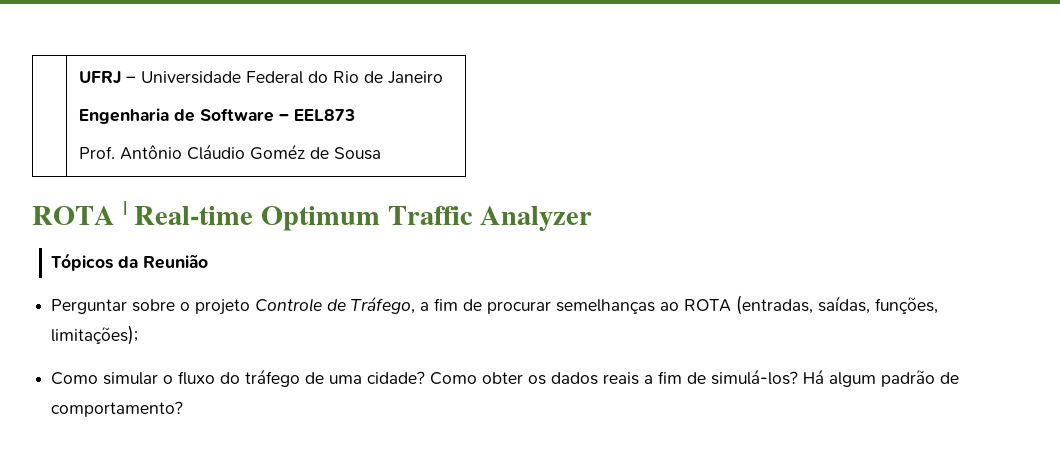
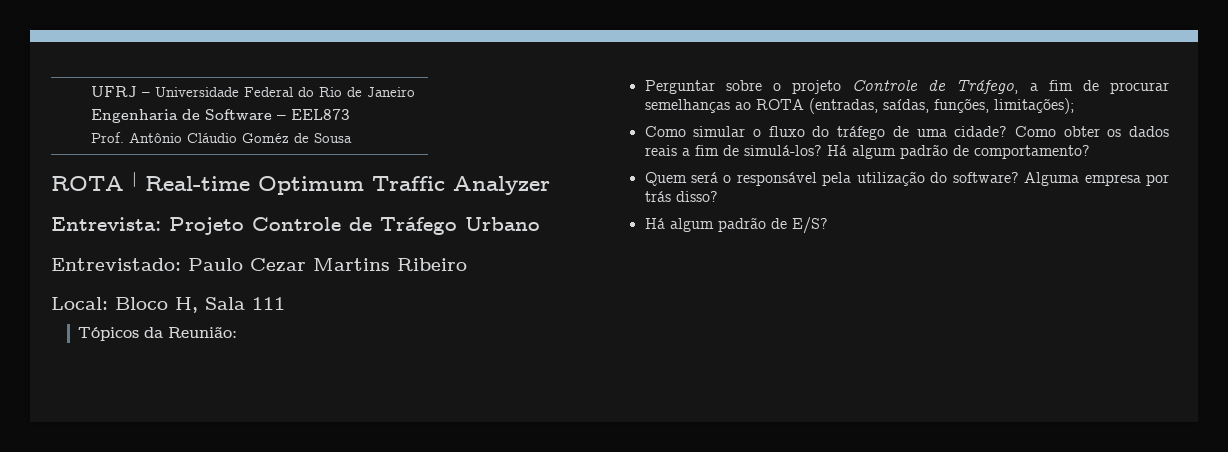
+ Entrevista: Projeto Controle de Tráfego Urbano
+ Entrevistado: Paulo Cezar Martins Ribeiro
+ Local: Bloco H, Sala 111
- Tópicos da Reunião
+ Tópicos da Reunião:
+ Quem será o responsável pela utilização do software? Alguma empresa por trás disso?
+ Há algum padrão de E/S?

